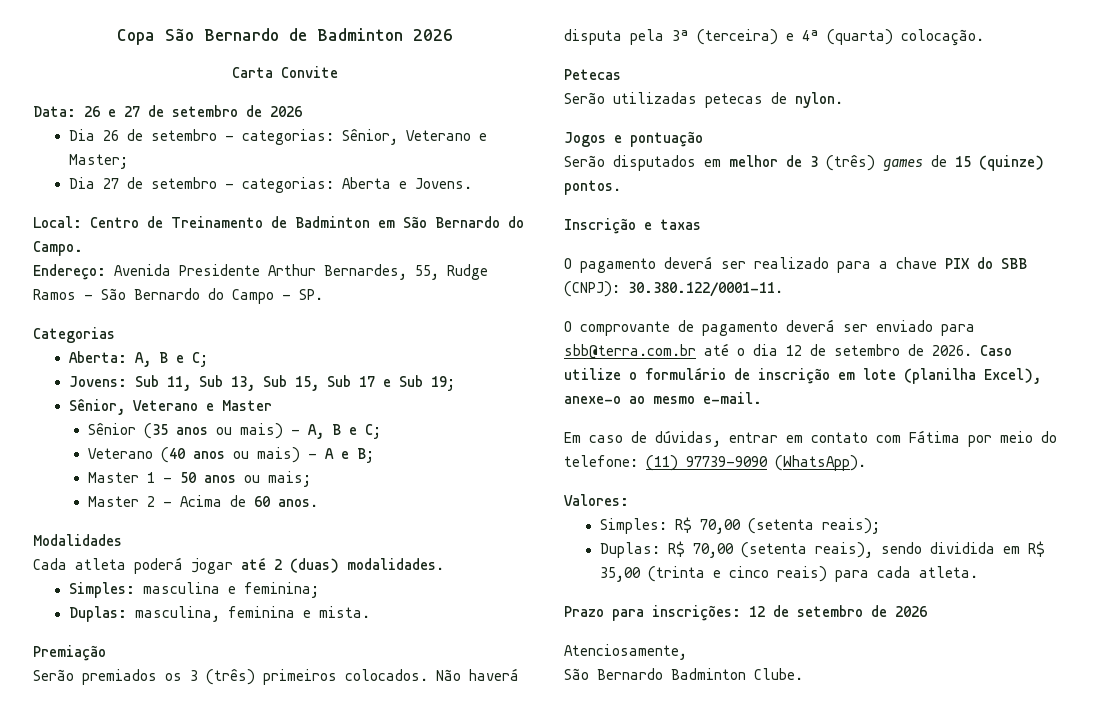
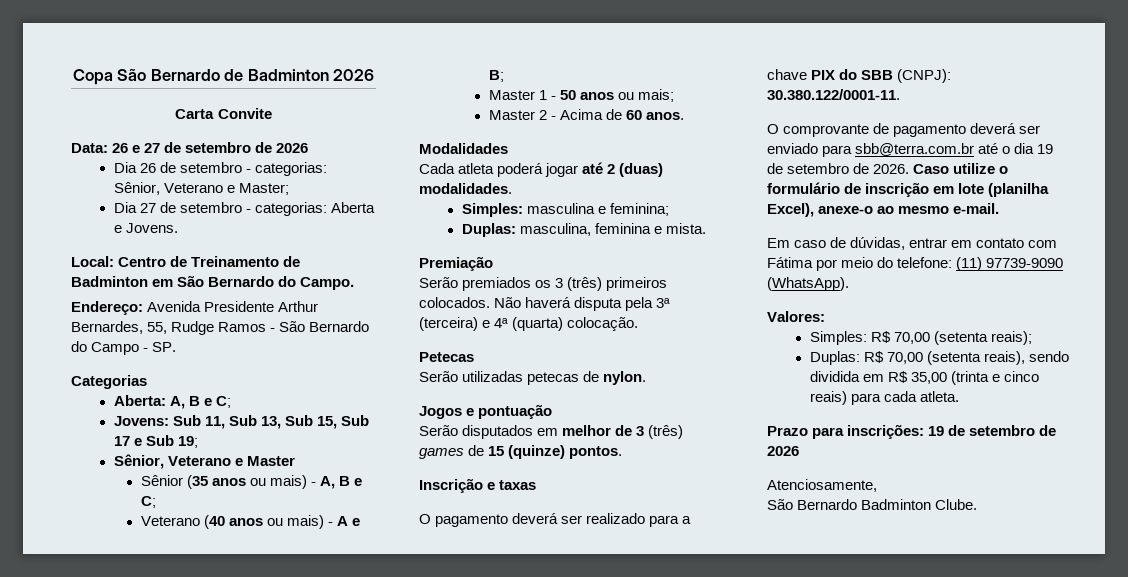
- O comprovante de pagamento deverá ser enviado para sbb@terra.com.br até o dia 12 de setembro de 2026.
+ O comprovante de pagamento deverá ser enviado para sbb@terra.com.br até o dia 19 de setembro de 2026.
- Prazo para inscrições: 12 de setembro de 2026
+ Prazo para inscrições: 19 de setembro de 2026

